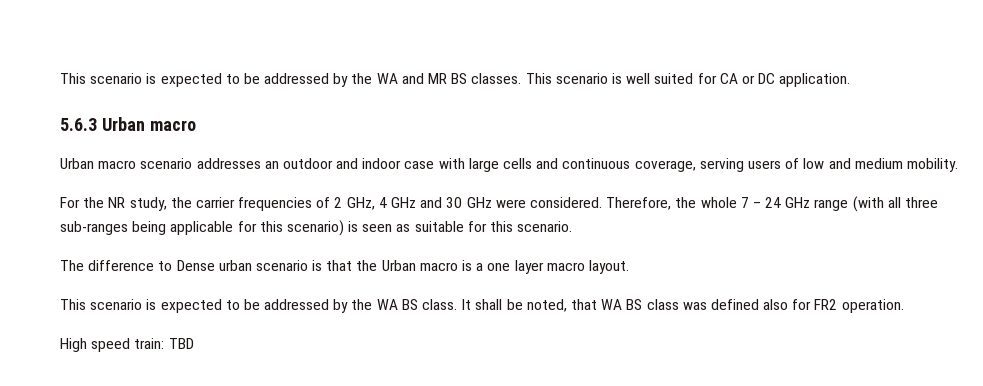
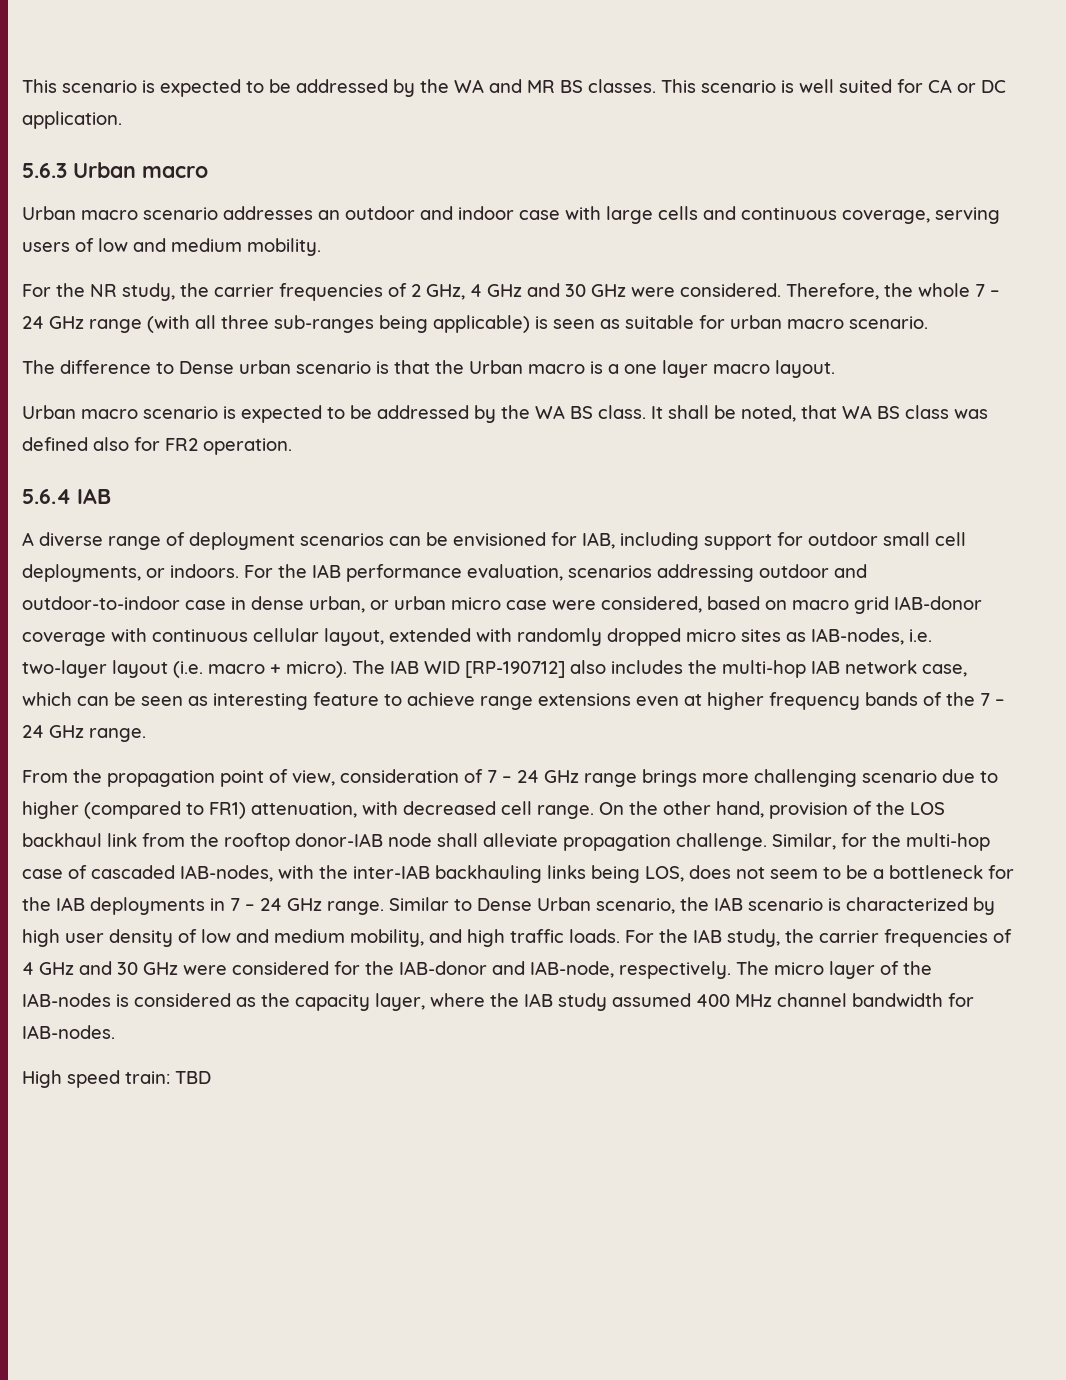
- Therefore, the whole 7 – 24 GHz range (with all three sub-ranges being applicable for this scenario) is seen as suitable for this scenario.
+ Therefore, the whole 7 – 24 GHz range (with all three sub-ranges being applicable) is seen as suitable for urban macro scenario.
- This scenario is expected to be addressed by the WA BS class.
+ Urban macro scenario is expected to be addressed by the WA BS class.
+ 5.6.4 IAB
+ A diverse range of deployment scenarios can be envisioned for IAB, including support for outdoor small cell deployments, or indoors. For the IAB performance evaluation, scenarios addressing outdoor and outdoor-to-indoor case in dense urban, or urban micro case were considered, based on macro grid IAB-donor coverage with continuous cellular layout, extended with randomly dropped micro sites as IAB-nodes, i.e. two-layer layout (i.e. macro + micro). The IAB WID [RP-190712] also includes the multi-hop IAB network case, which can be seen as interesting feature to achieve range extensions even at higher frequency bands of the 7 – 24 GHz range.
+ From the propagation point of view, consideration of 7 – 24 GHz range brings more challenging scenario due to higher (compared to FR1) attenuation, with decreased cell range. On the other hand, provision of the LOS backhaul link from the rooftop donor-IAB node shall alleviate propagation challenge. Similar, for the multi-hop case of cascaded IAB-nodes, with the inter-IAB backhauling links being LOS, does not seem to be a bottleneck for the IAB deployments in 7 – 24 GHz range. Similar to Dense Urban scenario, the IAB scenario is characterized by high user density of low and medium mobility, and high traffic loads. For the IAB study, the carrier frequencies of 4 GHz and 30 GHz were considered for the IAB-donor and IAB-node, respectively. The micro layer of the IAB-nodes is considered as the capacity layer, where the IAB study assumed 400 MHz channel bandwidth for IAB-nodes.

